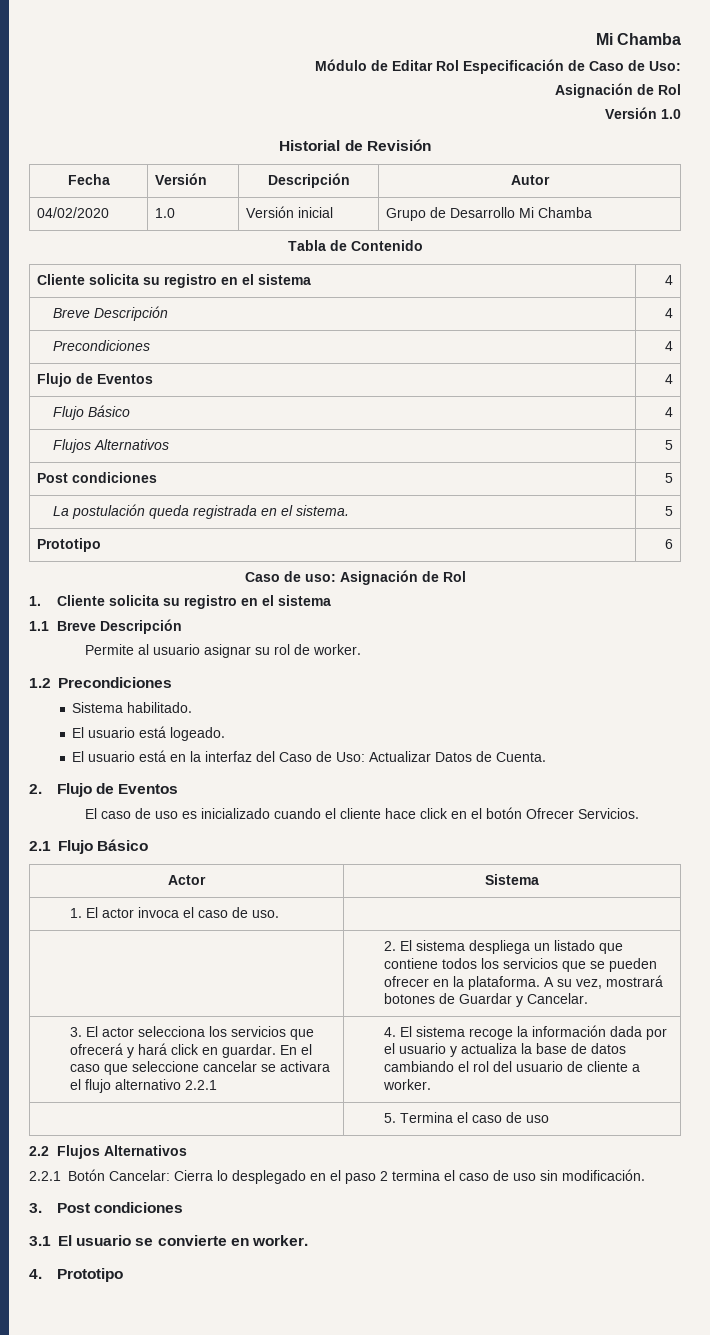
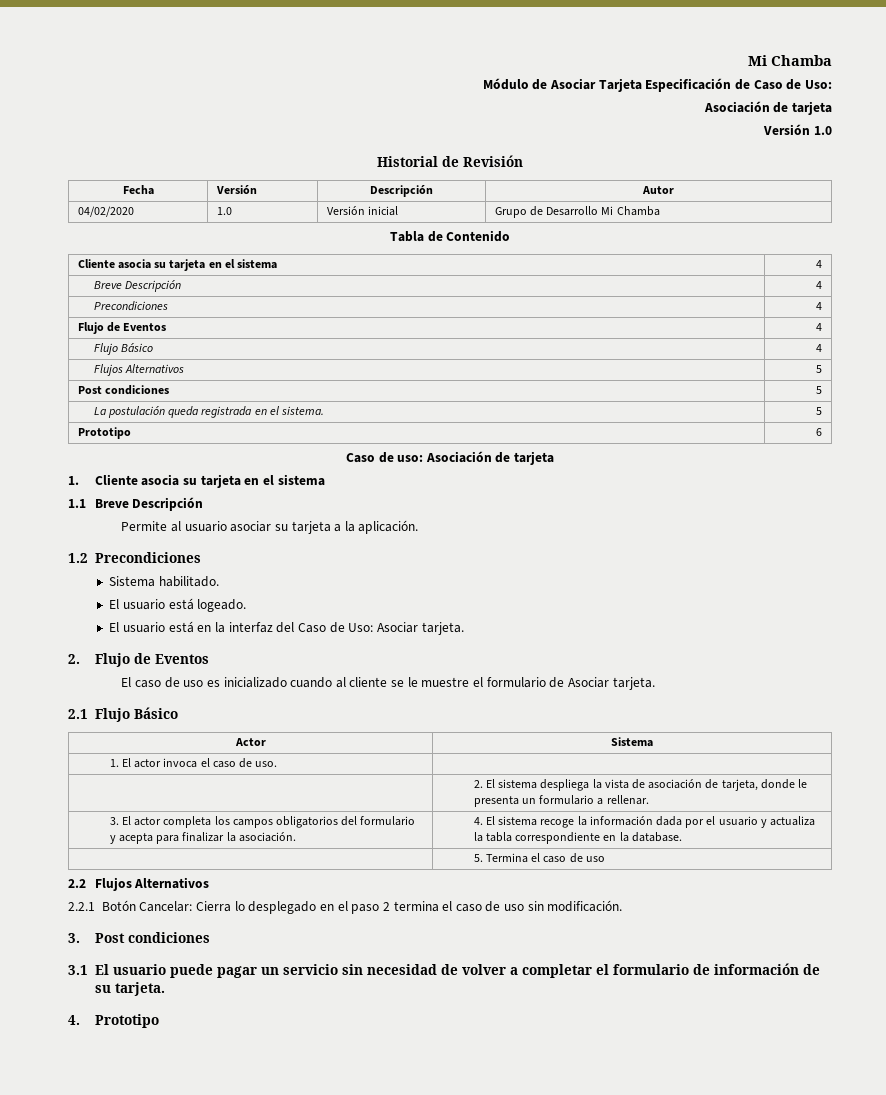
- Módulo de Editar Rol Especificación de Caso de Uso:
- Asignación de Rol
+ Módulo de Asociar Tarjeta Especificación de Caso de Uso:
+ Asociación de tarjeta
- Cliente solicita su registro en el sistema | 4
+ Cliente asocia su tarjeta en el sistema | 4
- Caso de uso: Asignación de Rol
+ Caso de uso: Asociación de tarjeta
- 1. Cliente solicita su registro en el sistema
+ 1. Cliente asocia su tarjeta en el sistema
- Permite al usuario asignar su rol de worker.
+ Permite al usuario asociar su tarjeta a la aplicación.
- El usuario está en la interfaz del Caso de Uso: Actualizar Datos de Cuenta.
+ El usuario está en la interfaz del Caso de Uso: Asociar tarjeta.
- El caso de uso es inicializado cuando el cliente hace click en el botón Ofrecer Servicios.
+ El caso de uso es inicializado cuando al cliente se le muestre el formulario de Asociar tarjeta.
- | 2. El sistema despliega un listado que contiene todos los servicios que se pueden ofrecer en la plataforma. A su vez, mostrará botones de Guardar y Cancelar.
- 3. El actor selecciona los servicios que ofrecerá y hará click en guardar. En el caso que seleccione cancelar se activara el flujo alternativo 2.2.1 | 4. El sistema recoge la información dada por el usuario y actualiza la base de datos cambiando el rol del usuario de cliente a worker.
+ | 2. El sistema despliega la vista de asociación de tarjeta, donde le presenta un formulario a rellenar.
+ 3. El actor completa los campos obligatorios del formulario y acepta para finalizar la asociación. | 4. El sistema recoge la información dada por el usuario y actualiza la tabla correspondiente en la database.
- 3.1 El usuario se convierte en worker.
+ 3.1 El usuario puede pagar un servicio sin necesidad de volver a completar el formulario de información de su tarjeta.

